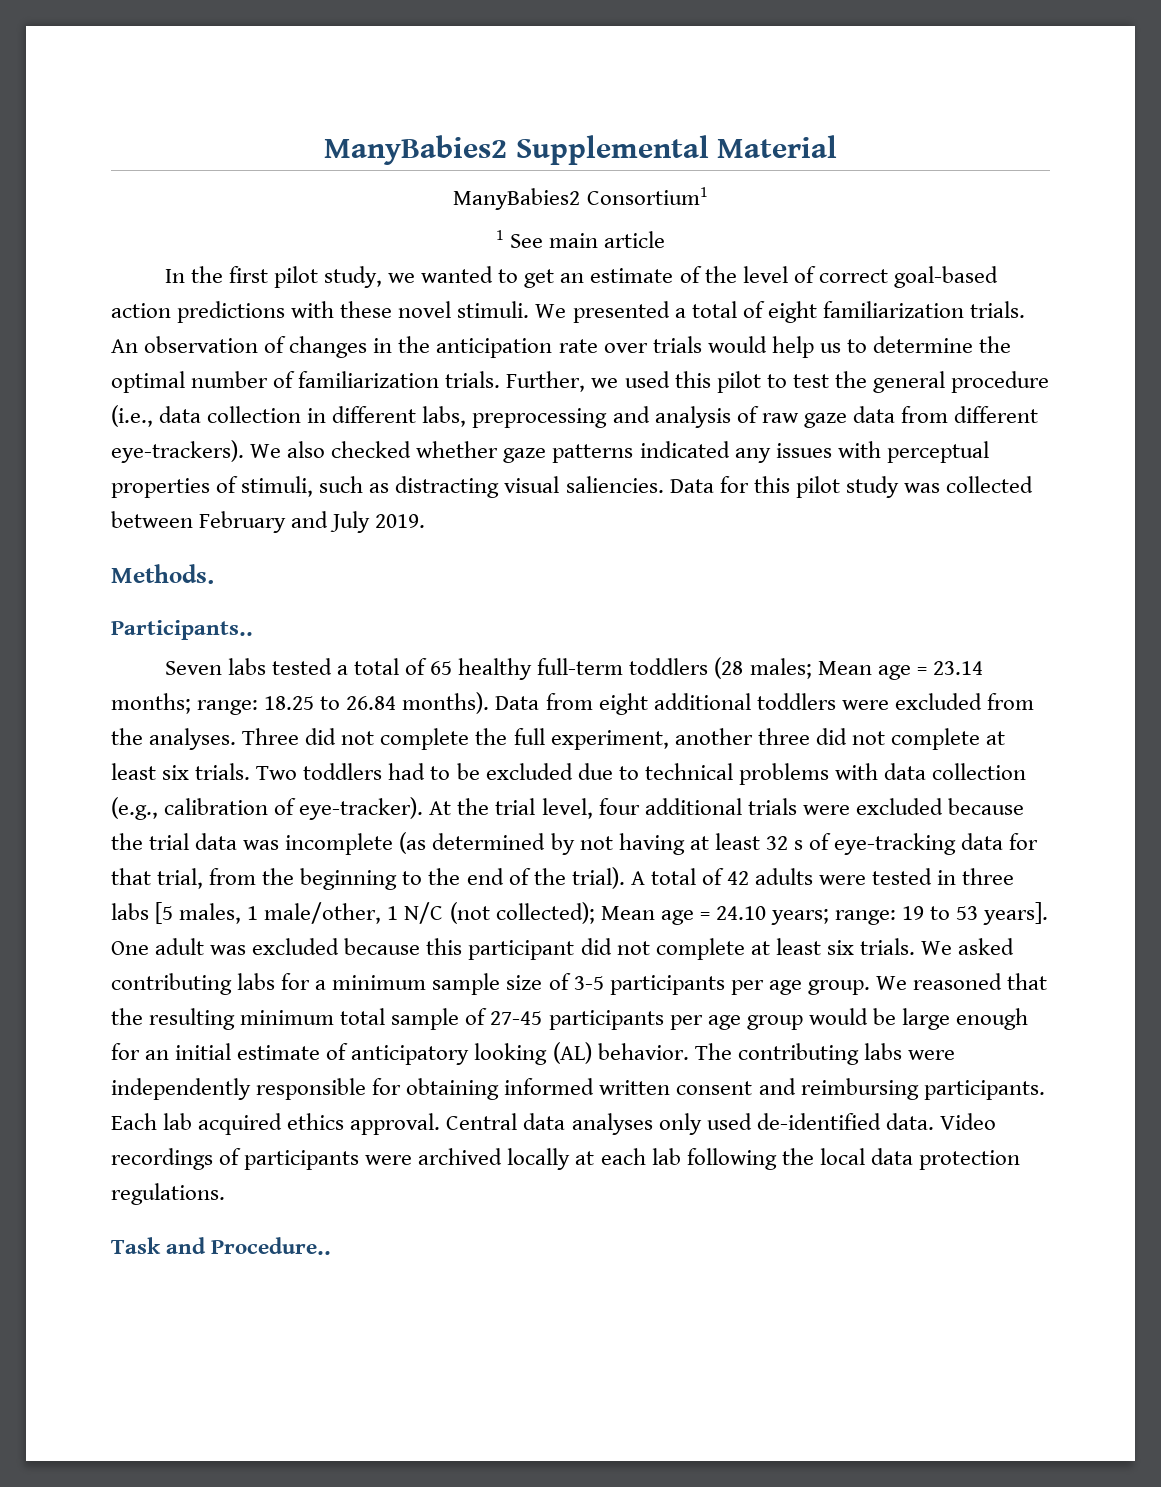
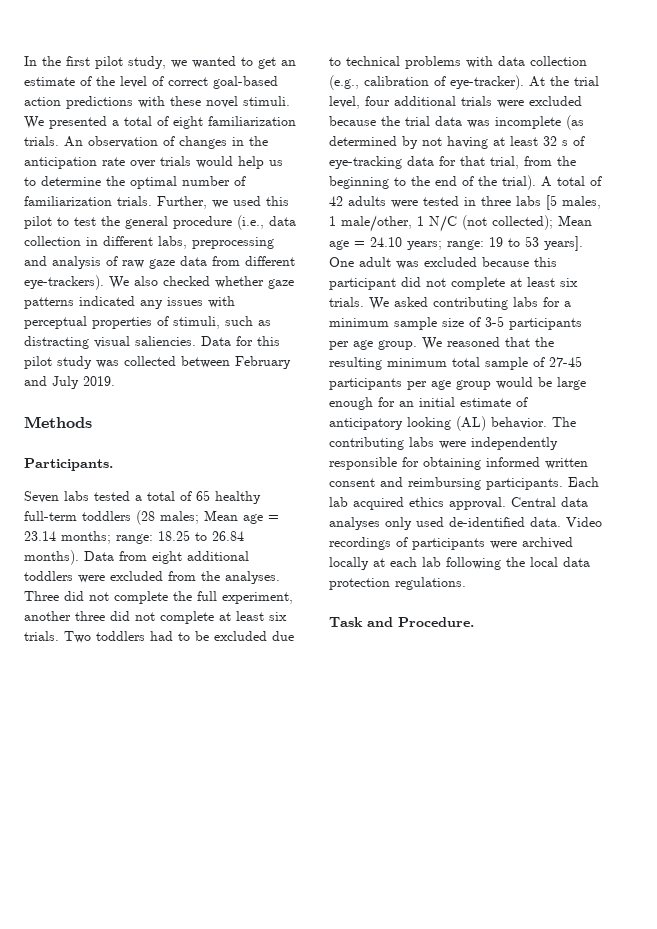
- ManyBabies2 Supplemental Material
- ManyBabies2 Consortium1
- 1 See main article
- Methods.
- Participants..
+ Methods
+ Participants.
- Task and Procedure..
+ Task and Procedure.

